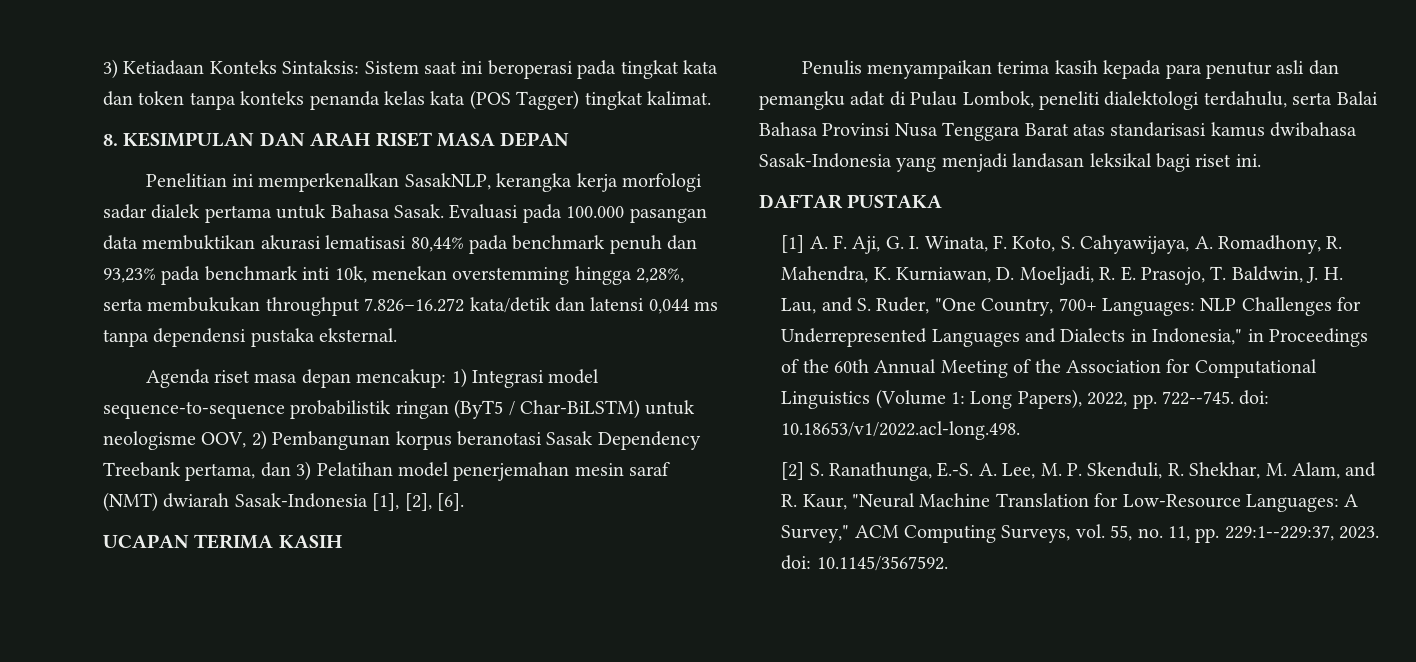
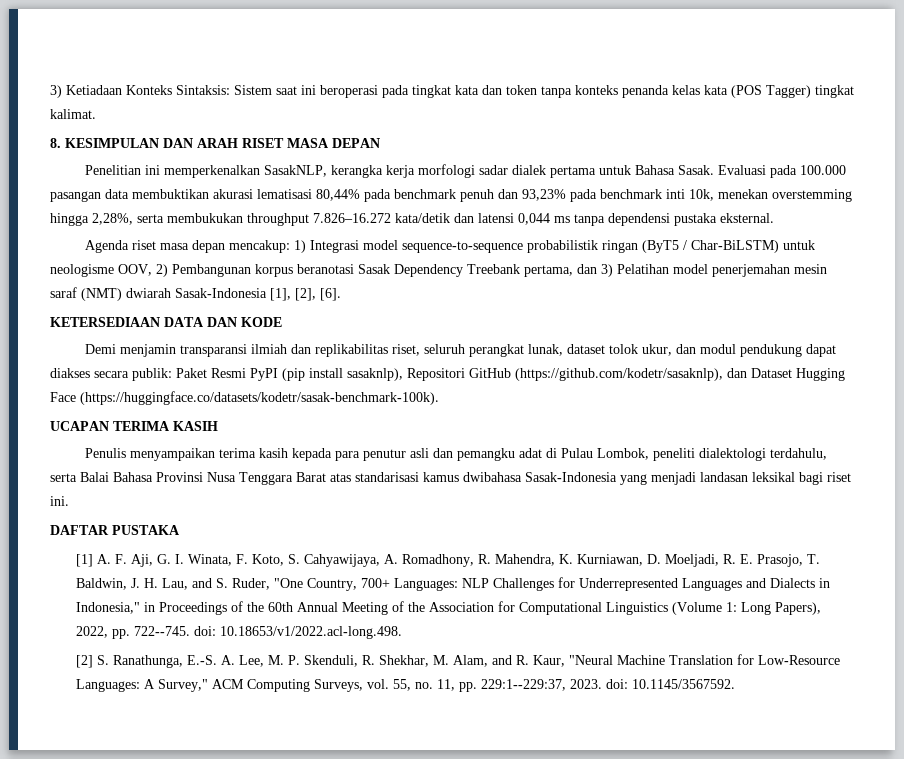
+ KETERSEDIAAN DATA DAN KODE
+ Demi menjamin transparansi ilmiah dan replikabilitas riset, seluruh perangkat lunak, dataset tolok ukur, dan modul pendukung dapat diakses secara publik: Paket Resmi PyPI (pip install sasaknlp), Repositori GitHub (https://github.com/kodetr/sasaknlp), dan Dataset Hugging Face (https://huggingface.co/datasets/kodetr/sasak-benchmark-100k).

